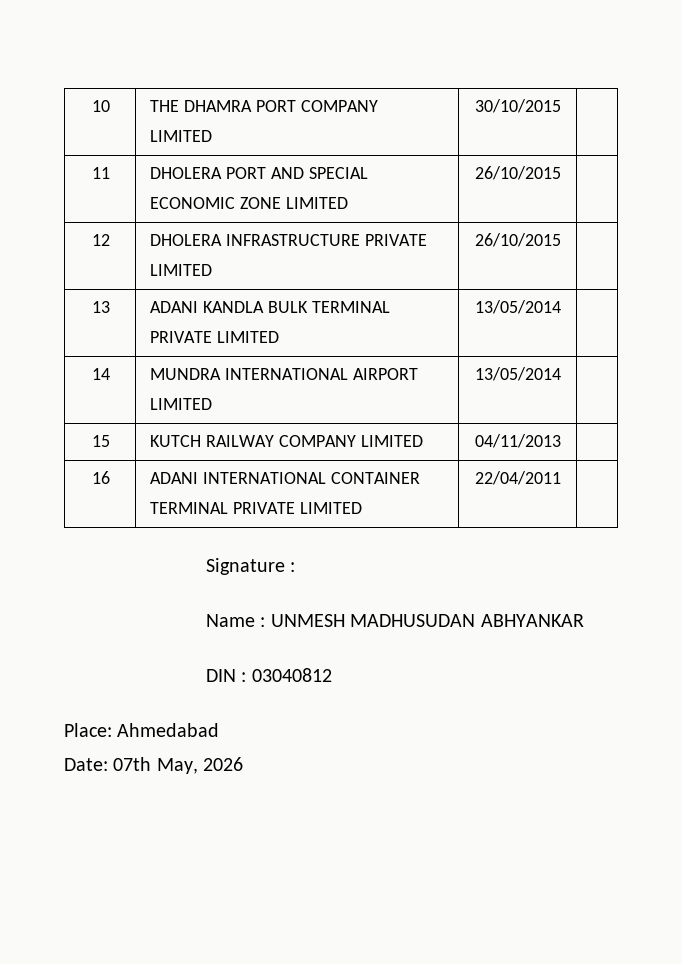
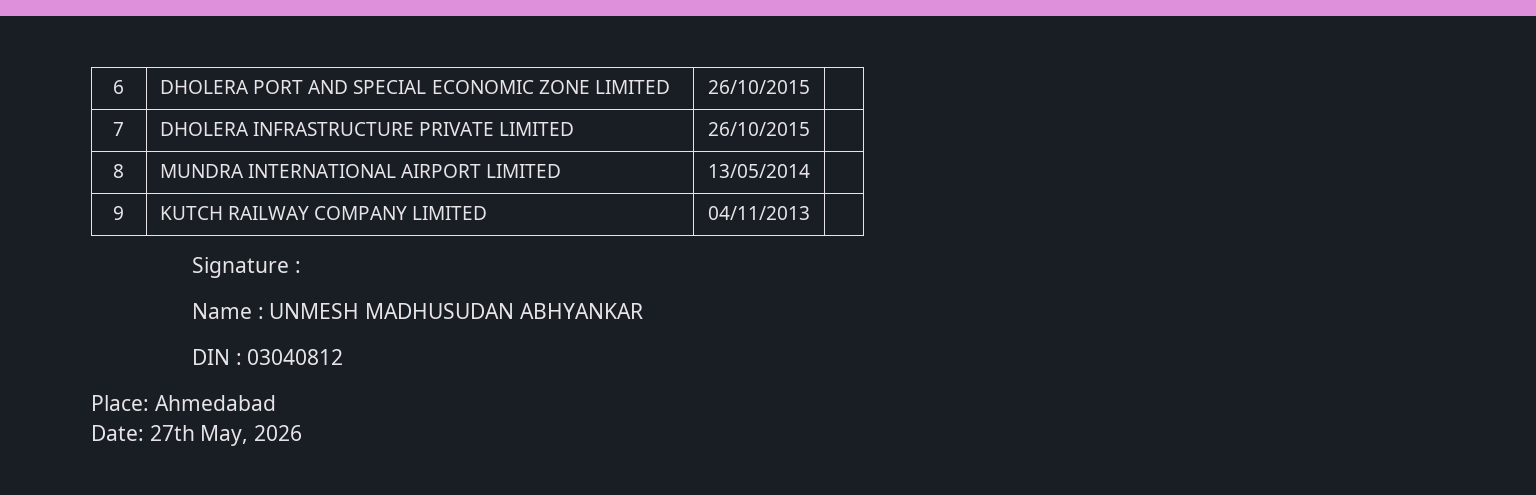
- 10 | THE DHAMRA PORT COMPANY LIMITED | 30/10/2015 |
- 11 | DHOLERA PORT AND SPECIAL ECONOMIC ZONE LIMITED | 26/10/2015 |
+ 6 | DHOLERA PORT AND SPECIAL ECONOMIC ZONE LIMITED | 26/10/2015 |
- 12 | DHOLERA INFRASTRUCTURE PRIVATE LIMITED | 26/10/2015 |
+ 7 | DHOLERA INFRASTRUCTURE PRIVATE LIMITED | 26/10/2015 |
- 13 | ADANI KANDLA BULK TERMINAL PRIVATE LIMITED | 13/05/2014 |
- 14 | MUNDRA INTERNATIONAL AIRPORT LIMITED | 13/05/2014 |
+ 8 | MUNDRA INTERNATIONAL AIRPORT LIMITED | 13/05/2014 |
- 15 | KUTCH RAILWAY COMPANY LIMITED | 04/11/2013 |
+ 9 | KUTCH RAILWAY COMPANY LIMITED | 04/11/2013 |
- 16 | ADANI INTERNATIONAL CONTAINER TERMINAL PRIVATE LIMITED | 22/04/2011 |
- Date: 07th May, 2026
+ Date: 27th May, 2026

